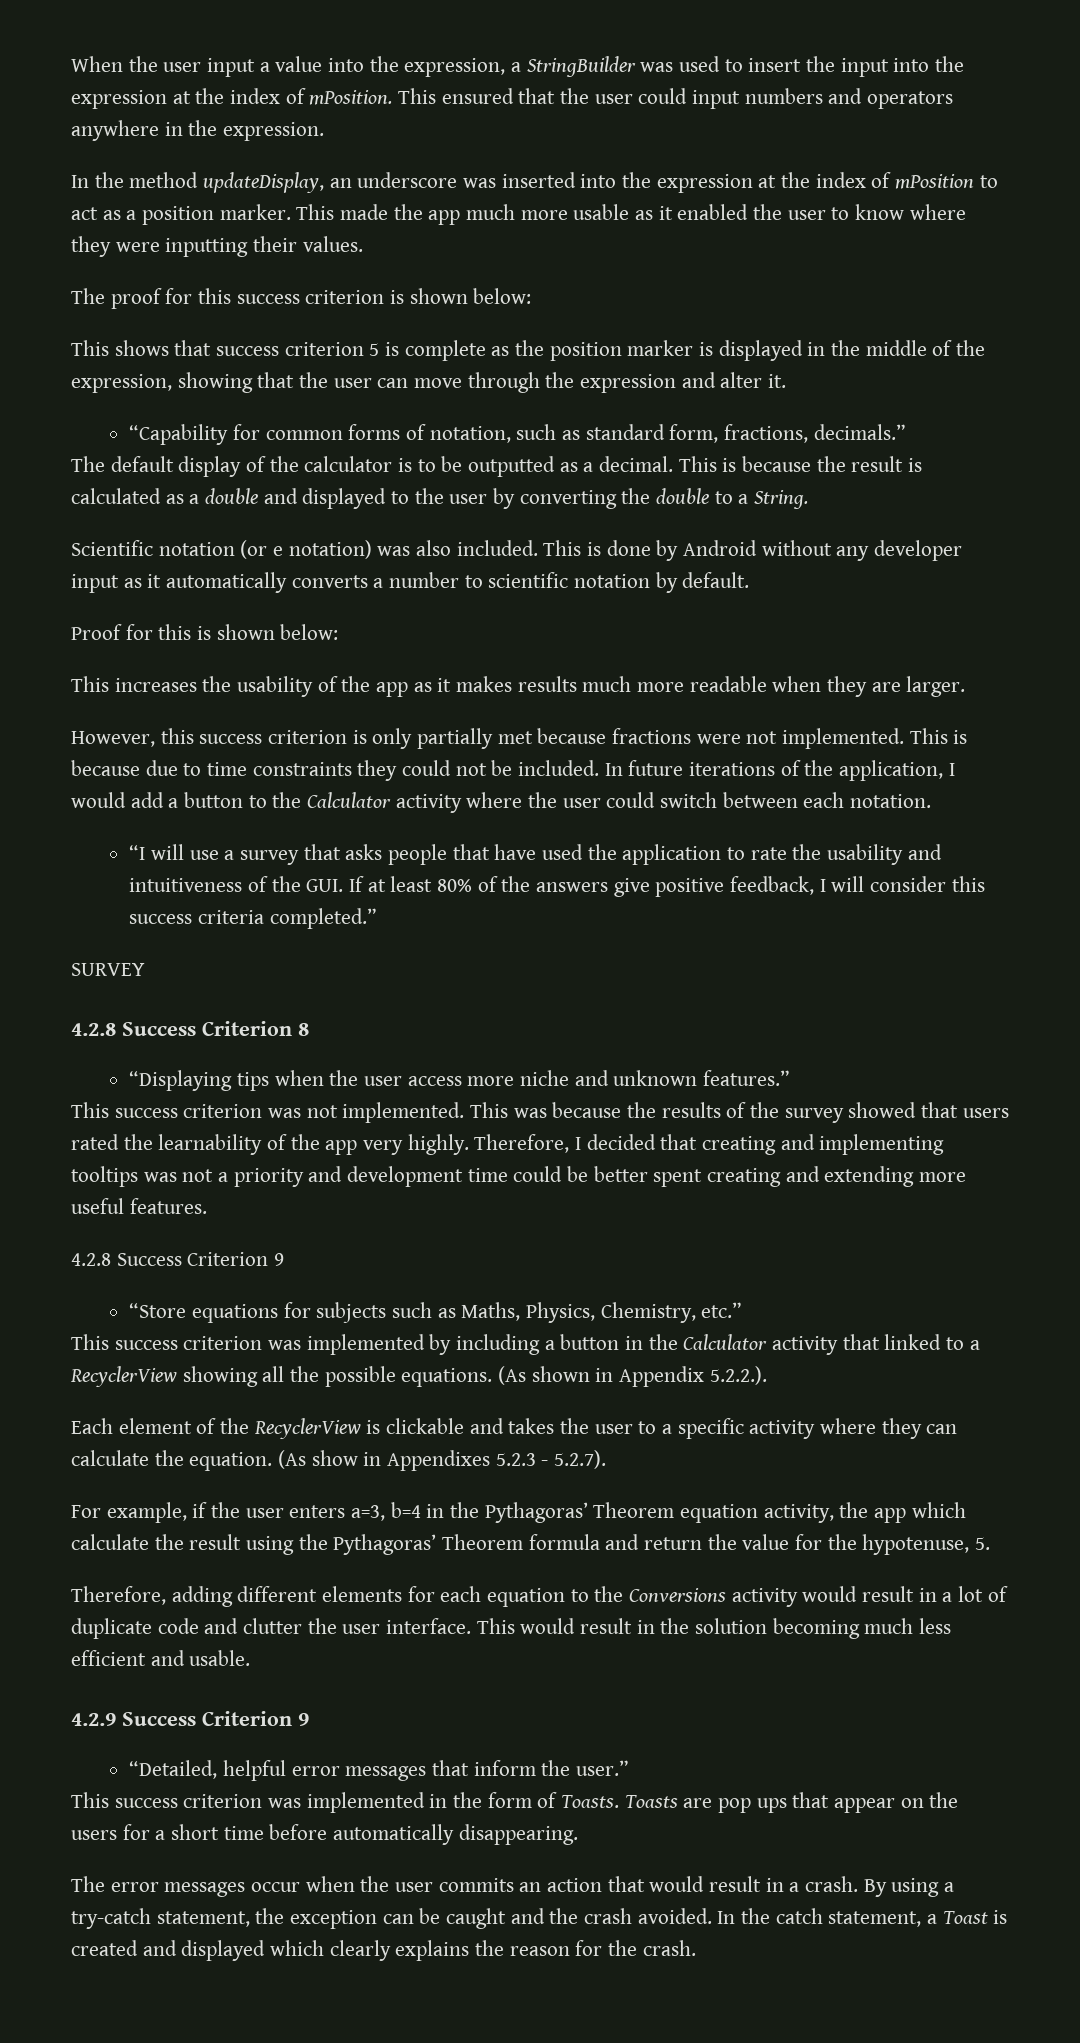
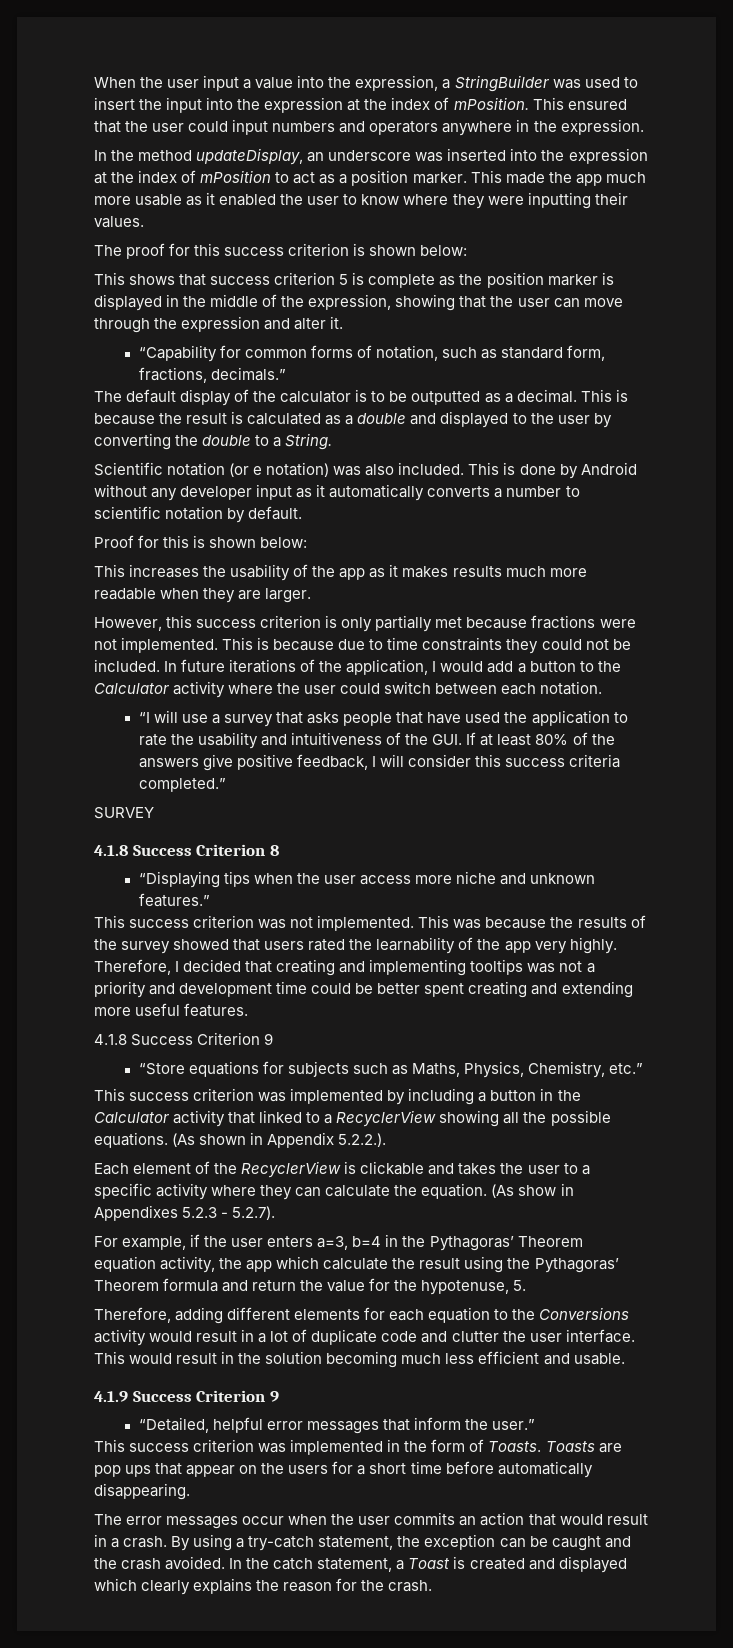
- 4.2.8 Success Criterion 8
+ 4.1.8 Success Criterion 8
- 4.2.8 Success Criterion 9
+ 4.1.8 Success Criterion 9
- 4.2.9 Success Criterion 9
+ 4.1.9 Success Criterion 9

